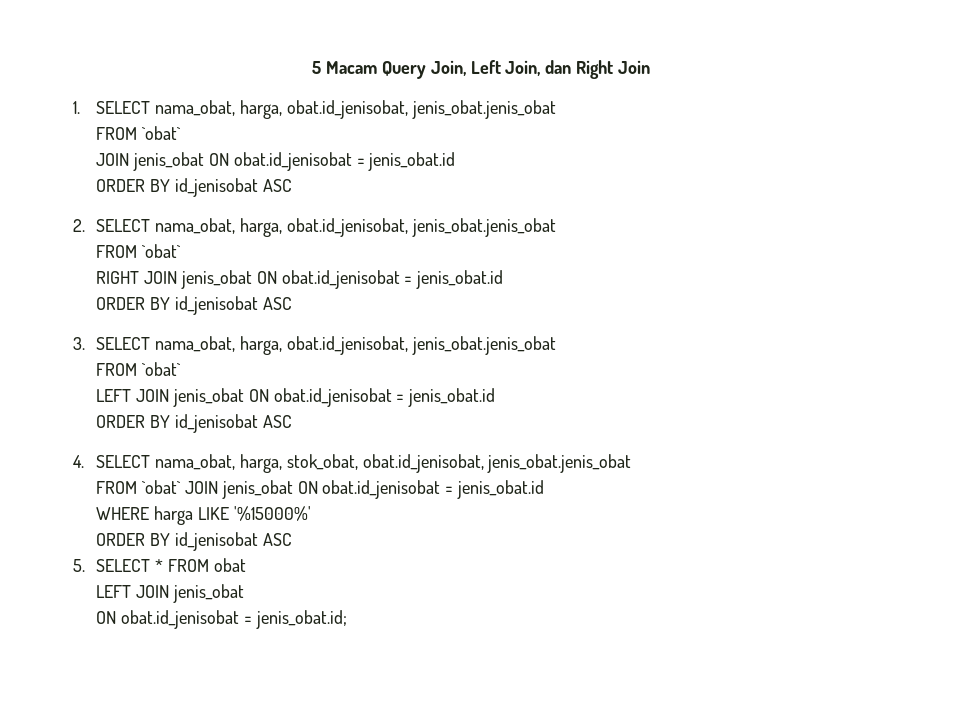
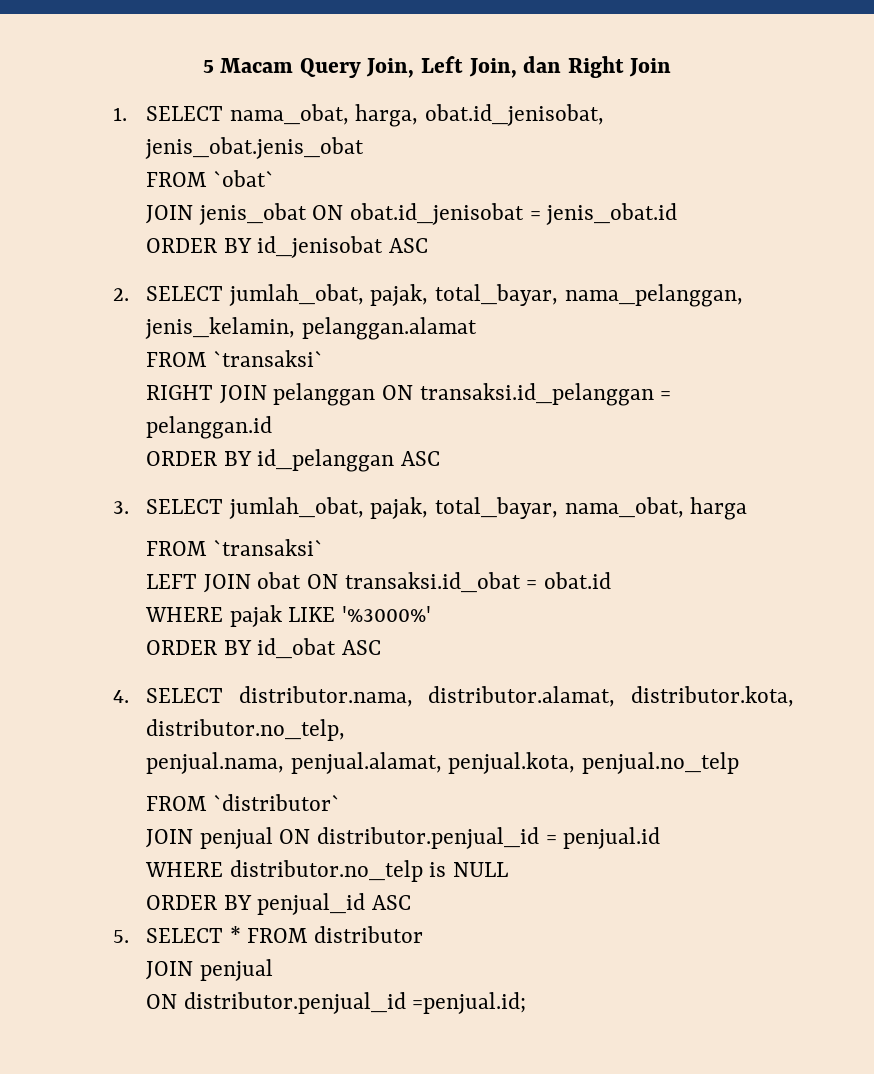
- 2. SELECT nama_obat, harga, obat.id_jenisobat, jenis_obat.jenis_obat
- FROM `obat`
+ 2. SELECT jumlah_obat, pajak, total_bayar, nama_pelanggan, jenis_kelamin, pelanggan.alamat
+ FROM `transaksi`
- RIGHT JOIN jenis_obat ON obat.id_jenisobat = jenis_obat.id
- ORDER BY id_jenisobat ASC
+ RIGHT JOIN pelanggan ON transaksi.id_pelanggan = pelanggan.id
+ ORDER BY id_pelanggan ASC
- 3. SELECT nama_obat, harga, obat.id_jenisobat, jenis_obat.jenis_obat
- FROM `obat`
- LEFT JOIN jenis_obat ON obat.id_jenisobat = jenis_obat.id
- ORDER BY id_jenisobat ASC
+ 3. SELECT jumlah_obat, pajak, total_bayar, nama_obat, harga
+ FROM `transaksi`
+ LEFT JOIN obat ON transaksi.id_obat = obat.id
+ WHERE pajak LIKE '%3000%'
+ ORDER BY id_obat ASC
- 4. SELECT nama_obat, harga, stok_obat, obat.id_jenisobat, jenis_obat.jenis_obat
- FROM `obat` JOIN jenis_obat ON obat.id_jenisobat = jenis_obat.id
- WHERE harga LIKE '%15000%'
- ORDER BY id_jenisobat ASC
+ 4. SELECT distributor.nama, distributor.alamat, distributor.kota, distributor.no_telp,
+ penjual.nama, penjual.alamat, penjual.kota, penjual.no_telp
+ FROM `distributor`
+ JOIN penjual ON distributor.penjual_id = penjual.id
+ WHERE distributor.no_telp is NULL
+ ORDER BY penjual_id ASC
- 5. SELECT * FROM obat
- LEFT JOIN jenis_obat
- ON obat.id_jenisobat = jenis_obat.id;
+ 5. SELECT * FROM distributor
+ JOIN penjual
+ ON distributor.penjual_id =penjual.id;

